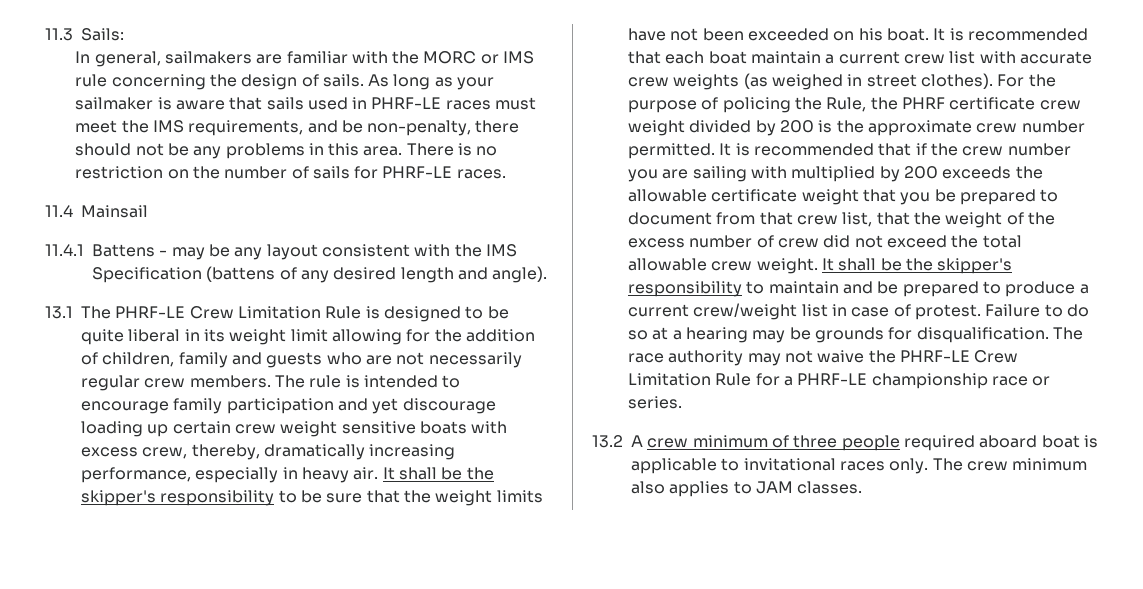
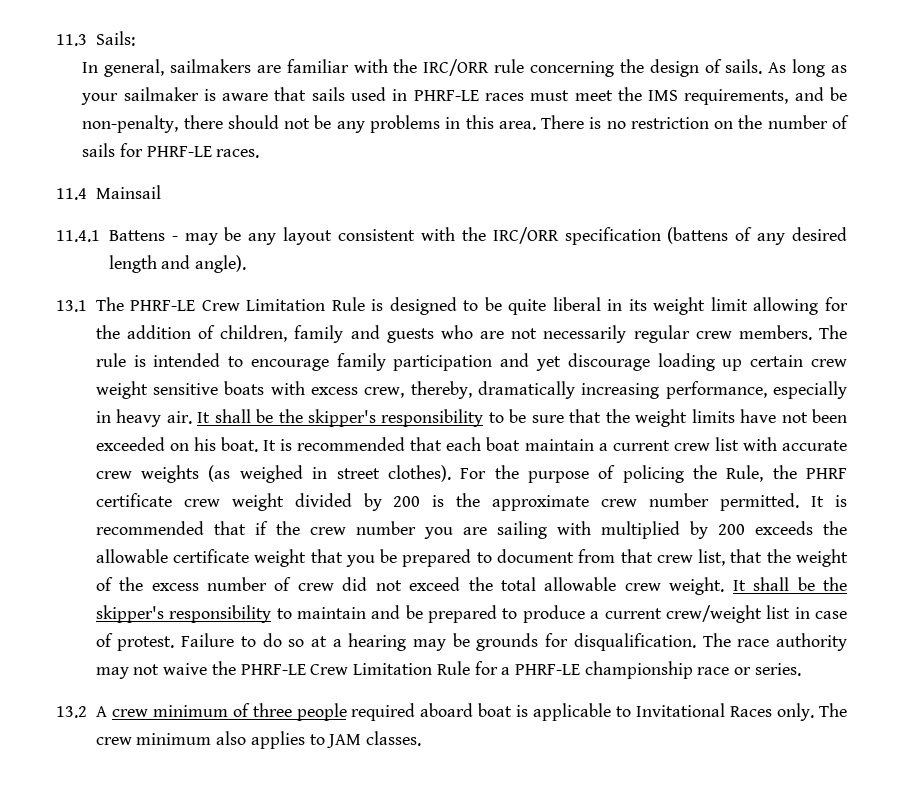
- In general, sailmakers are familiar with the MORC or IMS rule concerning the design of sails.
+ In general, sailmakers are familiar with the IRC/ORR rule concerning the design of sails.
- 11.4.1 Battens - may be any layout consistent with the IMS Specification (battens of any desired length and angle).
+ 11.4.1 Battens - may be any layout consistent with the IRC/ORR specification (battens of any desired length and angle).
- 13.2 A crew minimum of three people required aboard boat is applicable to invitational races only.
+ 13.2 A crew minimum of three people required aboard boat is applicable to Invitational Races only.

